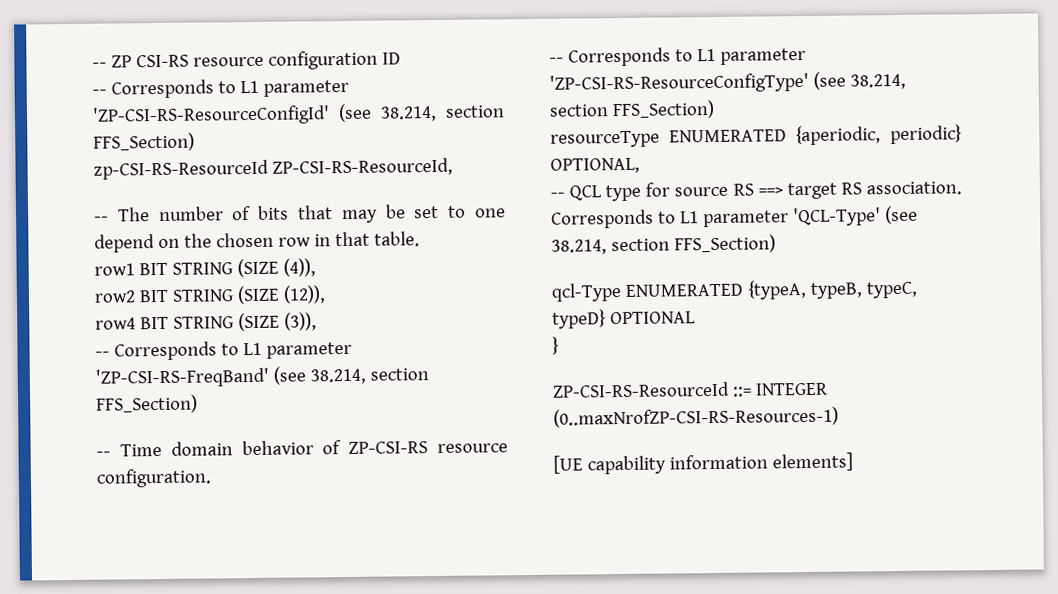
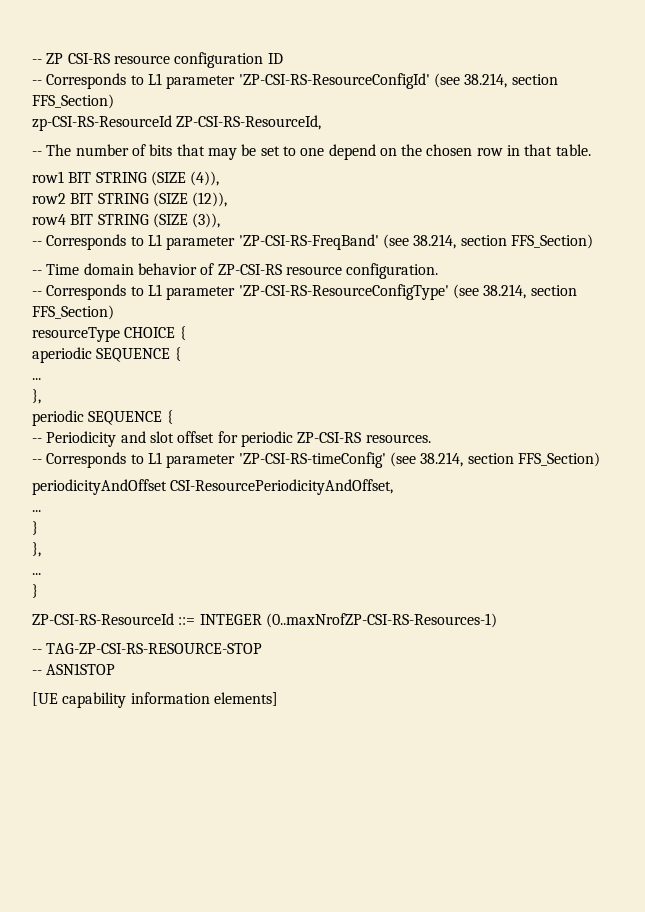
- resourceType ENUMERATED {aperiodic, periodic} OPTIONAL,
- -- QCL type for source RS ==> target RS association. Corresponds to L1 parameter 'QCL-Type' (see 38.214, section FFS_Section)
- qcl-Type ENUMERATED {typeA, typeB, typeC, typeD} OPTIONAL
+ resourceType CHOICE {
+ aperiodic SEQUENCE {
+ ...
+ },
+ periodic SEQUENCE {
+ -- Periodicity and slot offset for periodic ZP-CSI-RS resources.
+ -- Corresponds to L1 parameter 'ZP-CSI-RS-timeConfig' (see 38.214, section FFS_Section)
+ periodicityAndOffset CSI-ResourcePeriodicityAndOffset,
+ ...
+ }
+ },
+ ...
+ -- TAG-ZP-CSI-RS-RESOURCE-STOP
+ -- ASN1STOP

